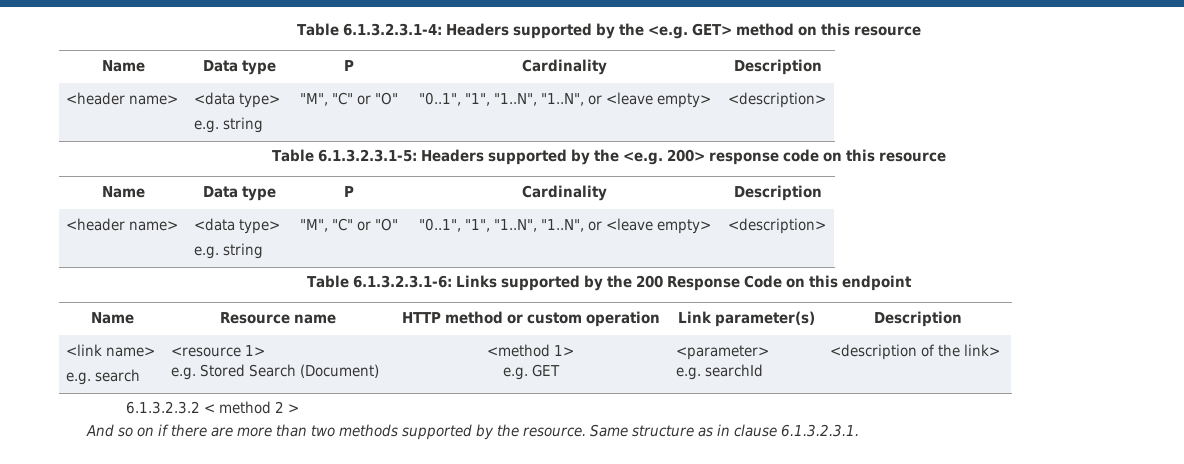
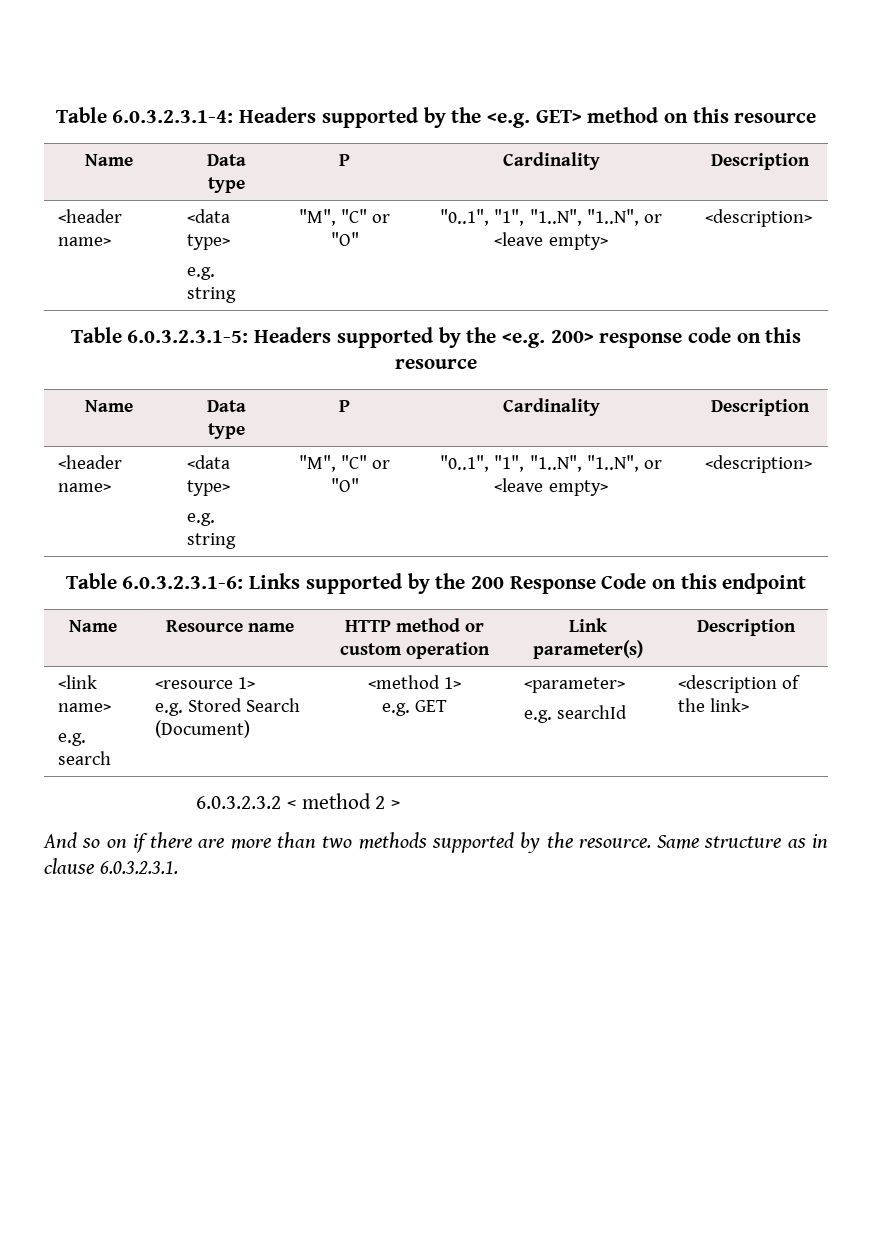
- Table 6.1.3.2.3.1-4: Headers supported by the <e.g. GET> method on this resource
+ Table 6.0.3.2.3.1-4: Headers supported by the <e.g. GET> method on this resource
- Table 6.1.3.2.3.1-5: Headers supported by the <e.g. 200> response code on this resource
+ Table 6.0.3.2.3.1-5: Headers supported by the <e.g. 200> response code on this resource
- Table 6.1.3.2.3.1-6: Links supported by the 200 Response Code on this endpoint
+ Table 6.0.3.2.3.1-6: Links supported by the 200 Response Code on this endpoint
- 6.1.3.2.3.2 < method 2 >
+ 6.0.3.2.3.2 < method 2 >
- Same structure as in clause 6.1.3.2.3.1.
+ Same structure as in clause 6.0.3.2.3.1.

